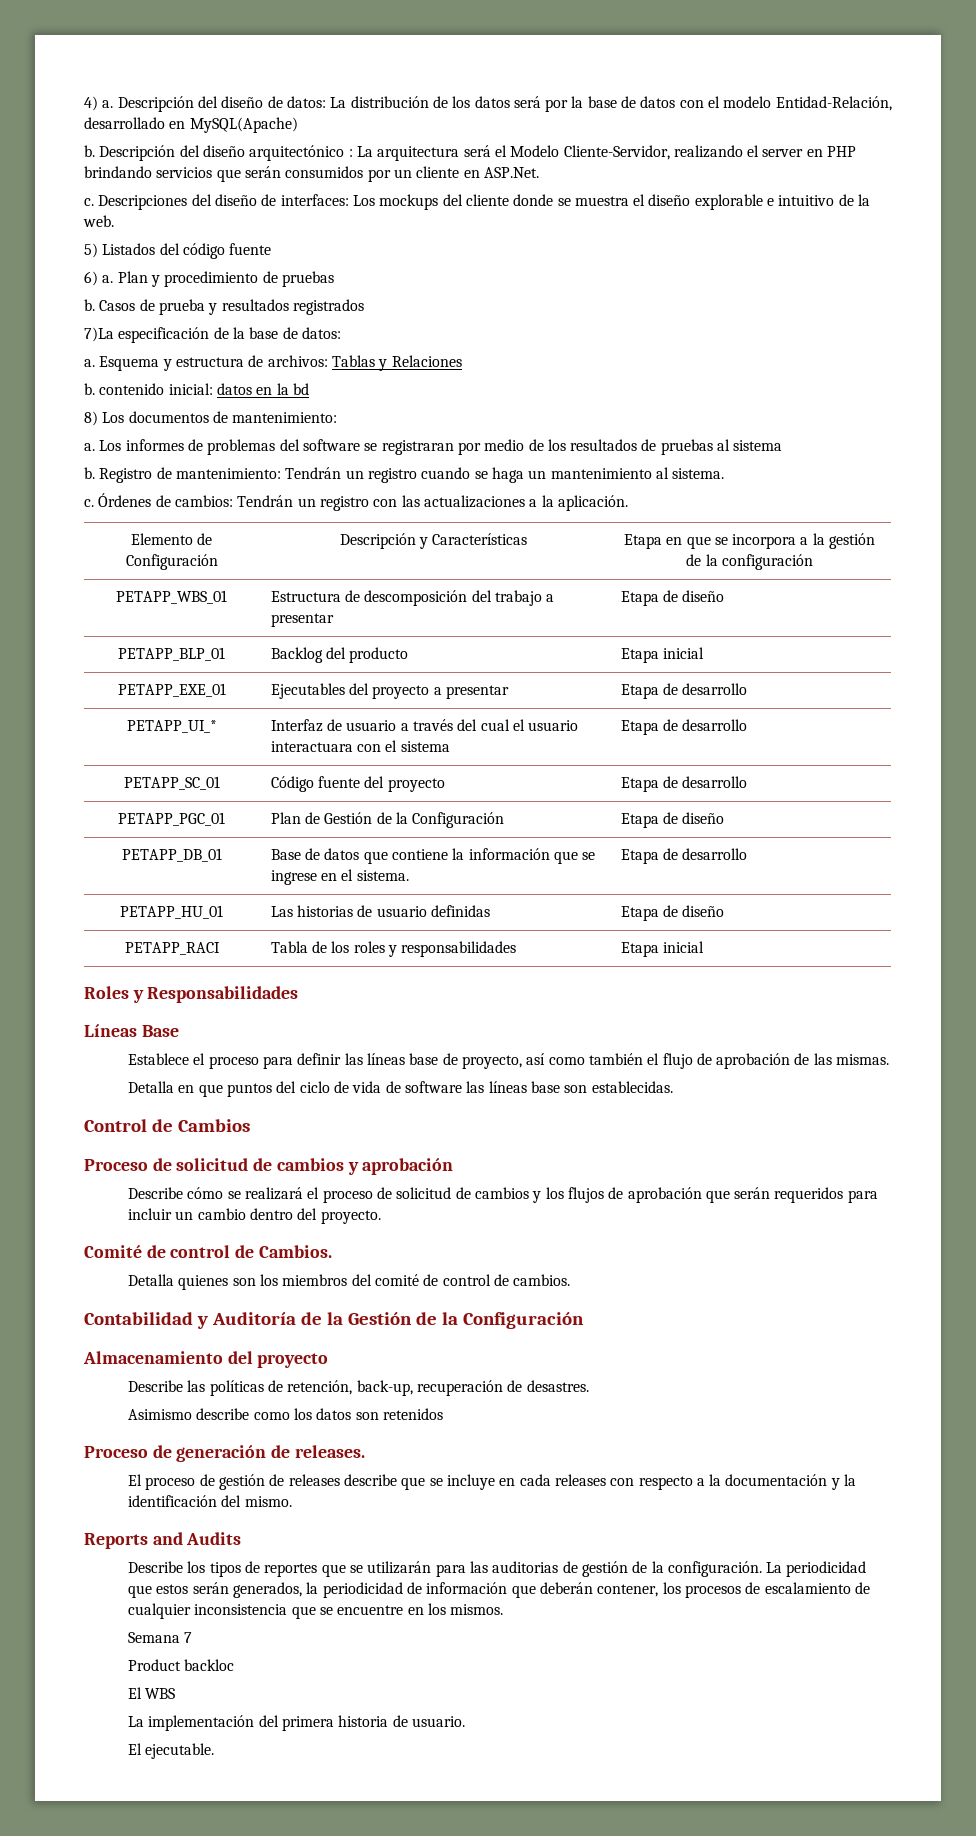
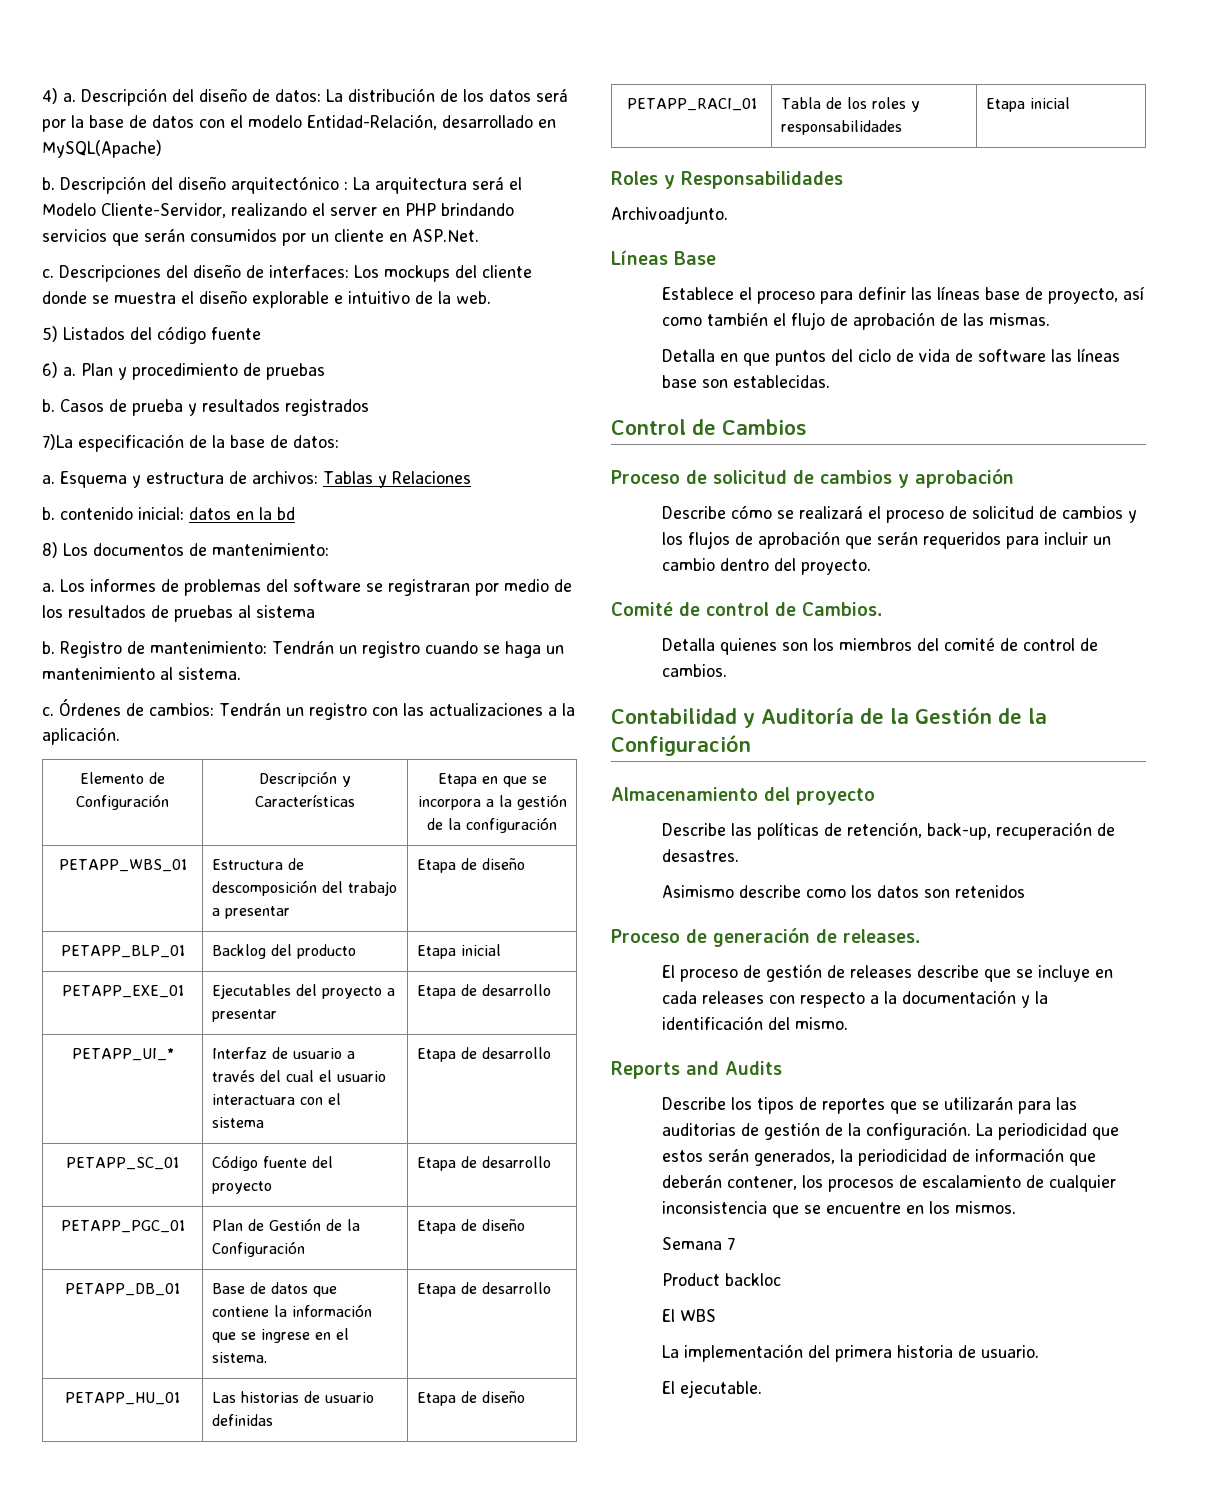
- PETAPP_RACI | Tabla de los roles y responsabilidades | Etapa inicial
+ PETAPP_RACI_01 | Tabla de los roles y responsabilidades | Etapa inicial
+ Archivoadjunto.

